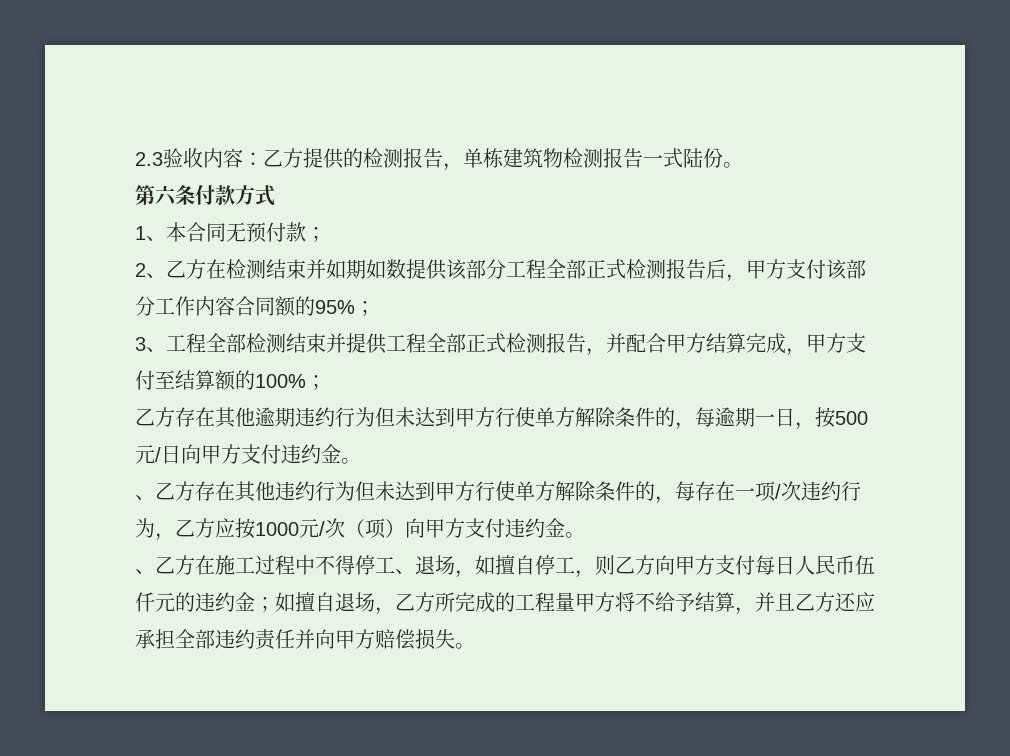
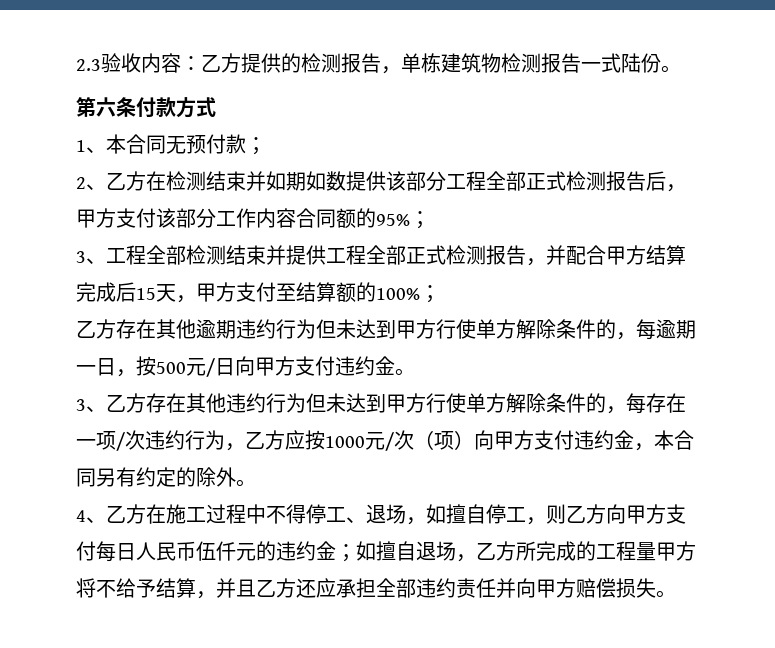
- 3、工程全部检测结束并提供工程全部正式检测报告，并配合甲方结算完成，甲方支付至结算额的100%；
+ 3、工程全部检测结束并提供工程全部正式检测报告，并配合甲方结算完成后15天，甲方支付至结算额的100%；
- 、乙方存在其他违约行为但未达到甲方行使单方解除条件的，每存在一项/次违约行为，乙方应按1000元/次（项）向甲方支付违约金。
- 、乙方在施工过程中不得停工、退场，如擅自停工，则乙方向甲方支付每日人民币伍仟元的违约金；
+ 3、乙方存在其他违约行为但未达到甲方行使单方解除条件的，每存在一项/次违约行为，乙方应按1000元/次（项）向甲方支付违约金，本合同另有约定的除外。
+ 4、乙方在施工过程中不得停工、退场，如擅自停工，则乙方向甲方支付每日人民币伍仟元的违约金；

